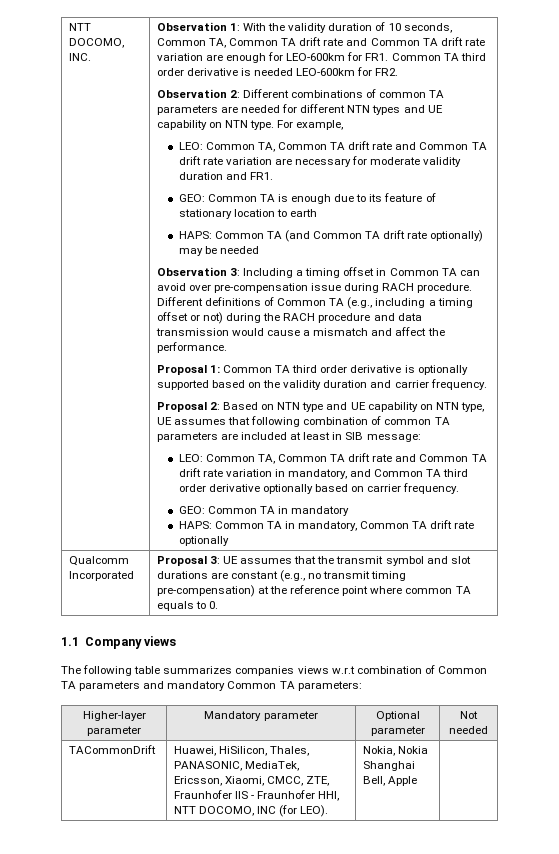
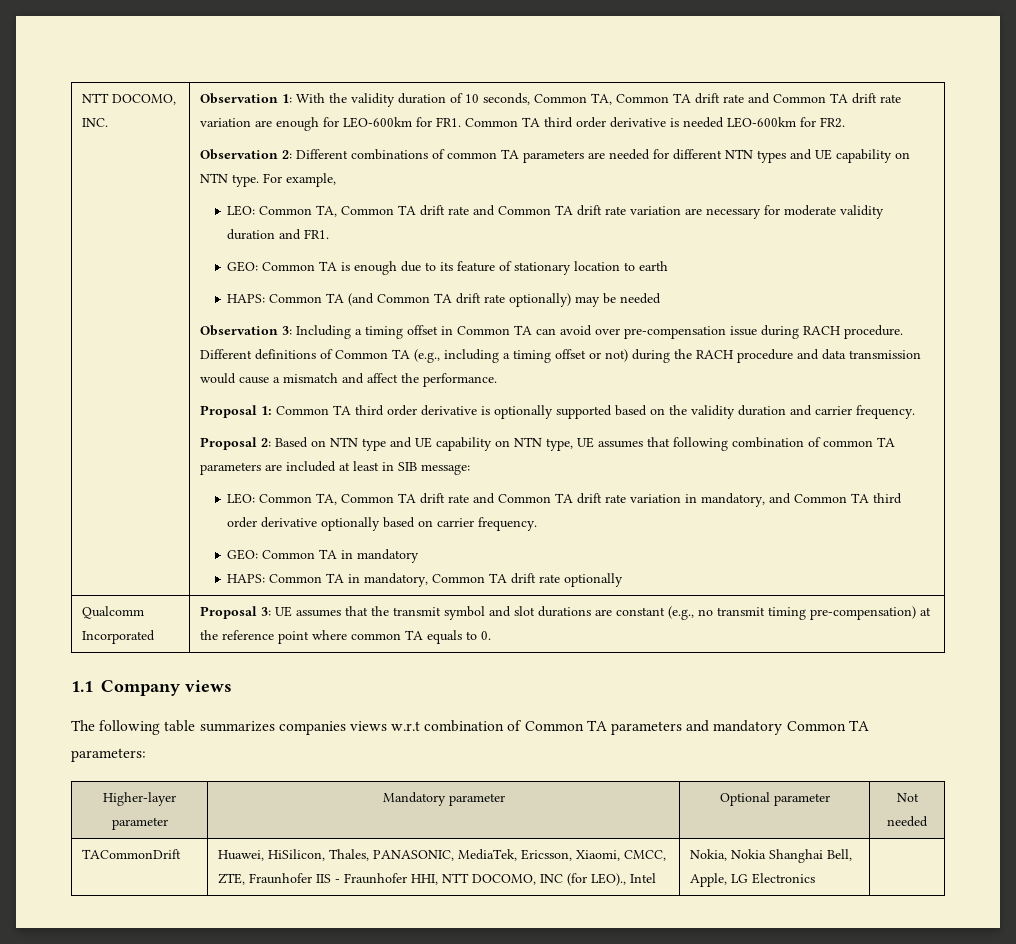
- TACommonDrift | Huawei, HiSilicon, Thales, PANASONIC, MediaTek, Ericsson, Xiaomi, CMCC, ZTE, Fraunhofer IIS - Fraunhofer HHI, NTT DOCOMO, INC (for LEO). | Nokia, Nokia Shanghai Bell, Apple |
+ TACommonDrift | Huawei, HiSilicon, Thales, PANASONIC, MediaTek, Ericsson, Xiaomi, CMCC, ZTE, Fraunhofer IIS - Fraunhofer HHI, NTT DOCOMO, INC (for LEO)., Intel | Nokia, Nokia Shanghai Bell, Apple, LG Electronics |

